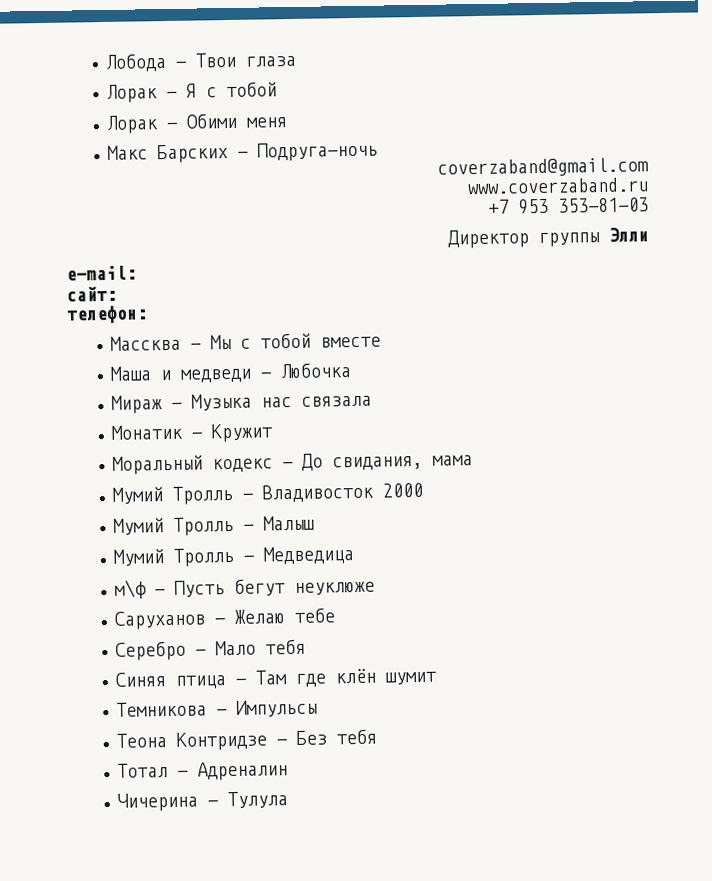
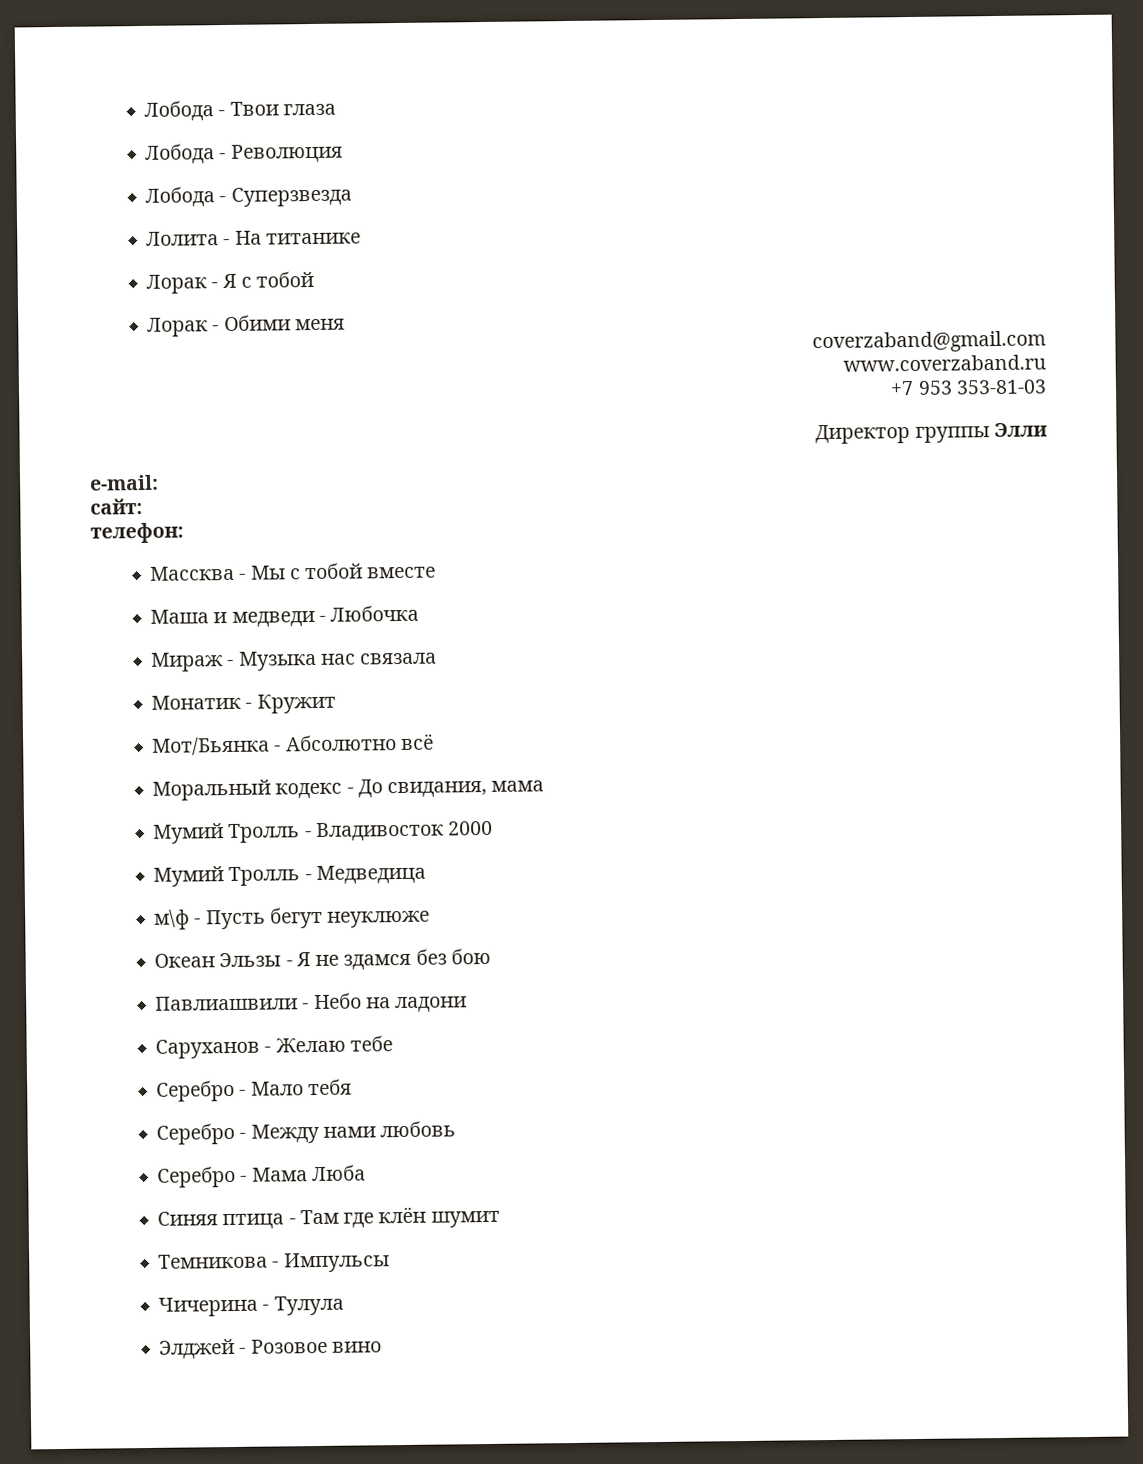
+ Лобода - Революция
+ Лобода - Суперзвезда
+ Лолита - На титанике
- Макс Барских - Подруга-ночь
+ Мот/Бьянка - Абсолютно всё
- Мумий Тролль - Малыш
+ Океан Эльзы - Я не здамся без бою
+ Павлиашвили - Небо на ладони
+ Серебро - Между нами любовь
+ Серебро - Мама Люба
- Теона Контридзе - Без тебя
- Тотал - Адреналин
+ Элджей - Розовое вино

